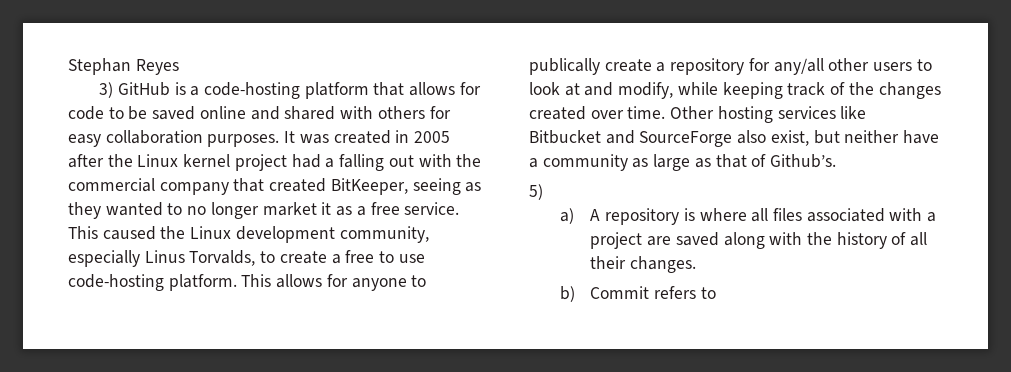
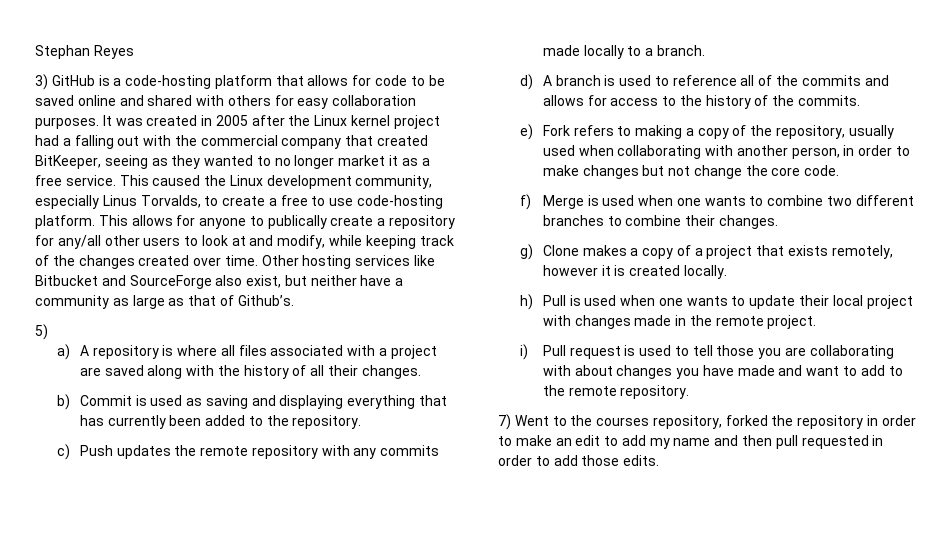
- b) Commit refers to
+ b) Commit is used as saving and displaying everything that has currently been added to the repository.
+ c) Push updates the remote repository with any commits made locally to a branch.
+ d) A branch is used to reference all of the commits and allows for access to the history of the commits.
+ e) Fork refers to making a copy of the repository, usually used when collaborating with another person, in order to make changes but not change the core code.
+ f) Merge is used when one wants to combine two different branches to combine their changes.
+ g) Clone makes a copy of a project that exists remotely, however it is created locally.
+ h) Pull is used when one wants to update their local project with changes made in the remote project.
+ i) Pull request is used to tell those you are collaborating with about changes you have made and want to add to the remote repository.
+ 7) Went to the courses repository, forked the repository in order to make an edit to add my name and then pull requested in order to add those edits.

